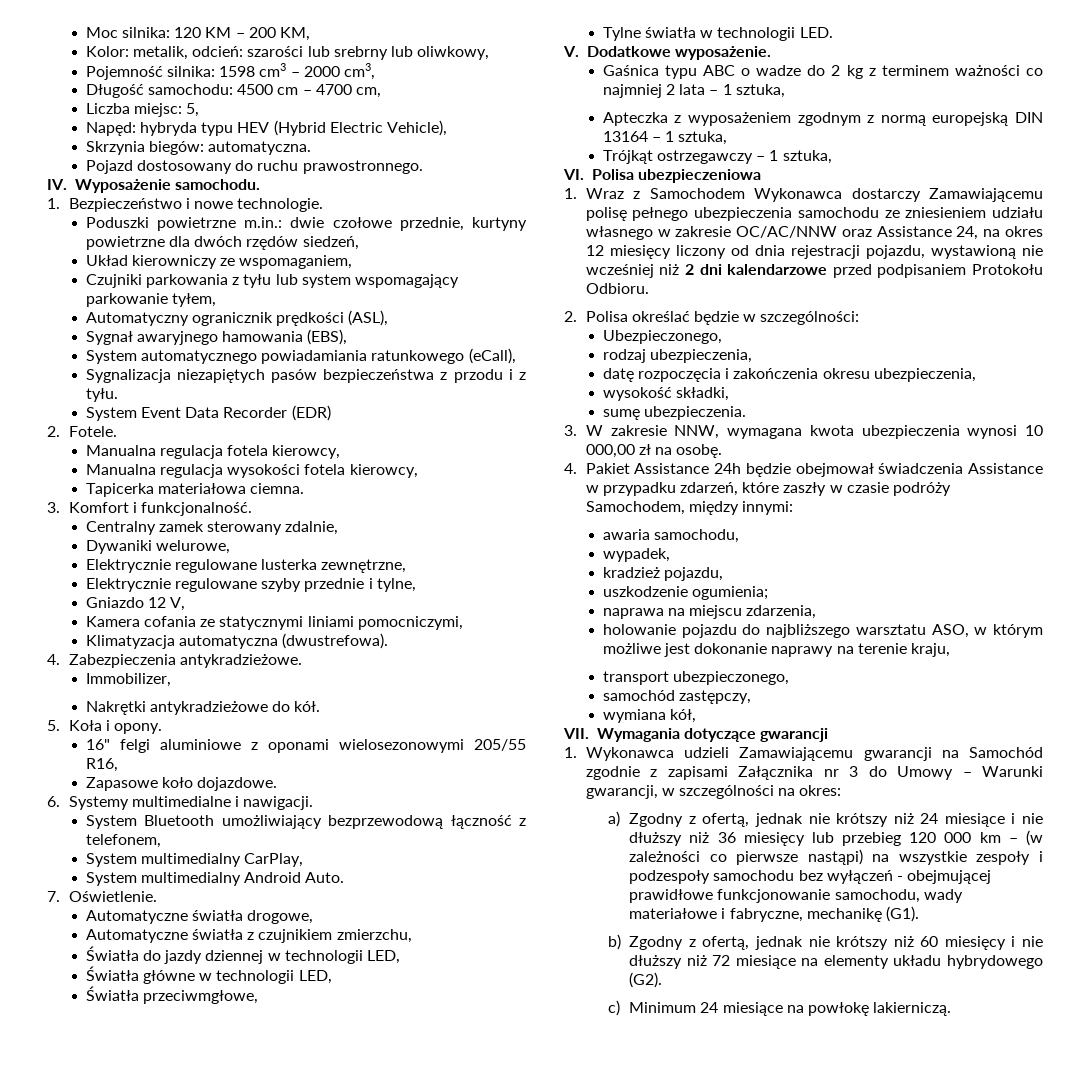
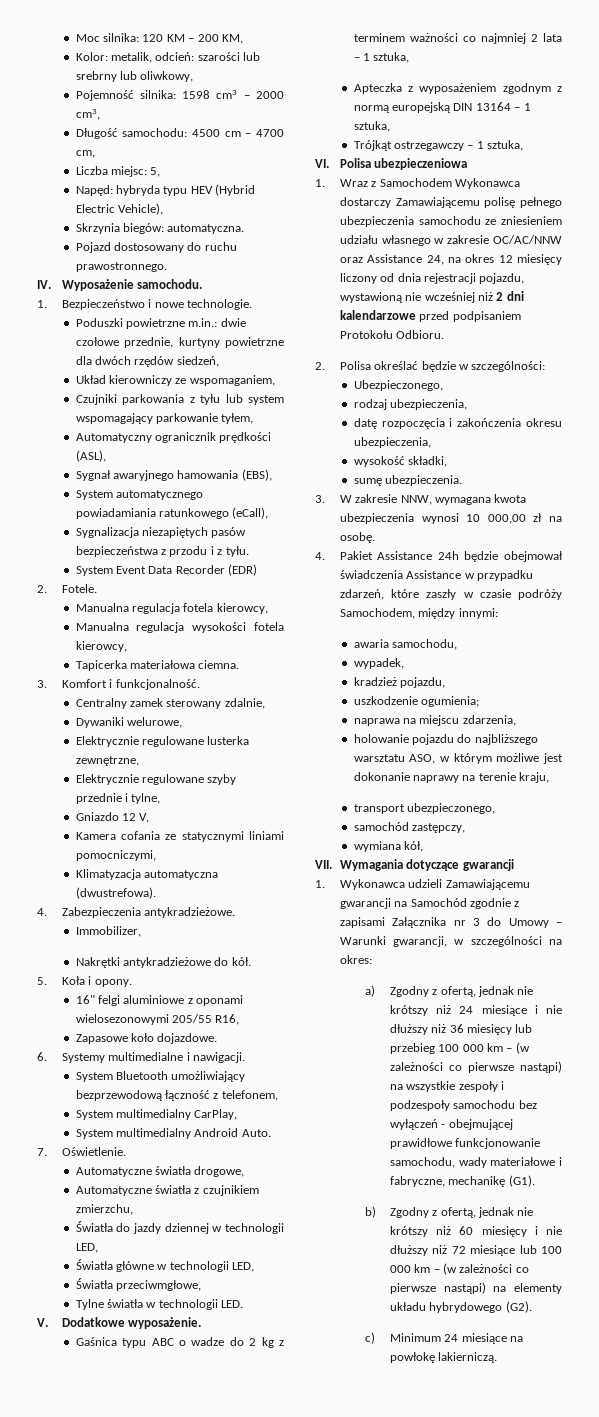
- a) Zgodny z ofertą, jednak nie krótszy niż 24 miesiące i nie dłuższy niż 36 miesięcy lub przebieg 120 000 km – (w zależności co pierwsze nastąpi) na wszystkie zespoły i podzespoły samochodu bez wyłączeń - obejmującej prawidłowe funkcjonowanie samochodu, wady materiałowe i fabryczne, mechanikę (G1).
+ a) Zgodny z ofertą, jednak nie krótszy niż 24 miesiące i nie dłuższy niż 36 miesięcy lub przebieg 100 000 km – (w zależności co pierwsze nastąpi) na wszystkie zespoły i podzespoły samochodu bez wyłączeń - obejmującej prawidłowe funkcjonowanie samochodu, wady materiałowe i fabryczne, mechanikę (G1).
- b) Zgodny z ofertą, jednak nie krótszy niż 60 miesięcy i nie dłuższy niż 72 miesiące na elementy układu hybrydowego (G2).
+ b) Zgodny z ofertą, jednak nie krótszy niż 60 miesięcy i nie dłuższy niż 72 miesiące lub 100 000 km – (w zależności co pierwsze nastąpi) na elementy układu hybrydowego (G2).

